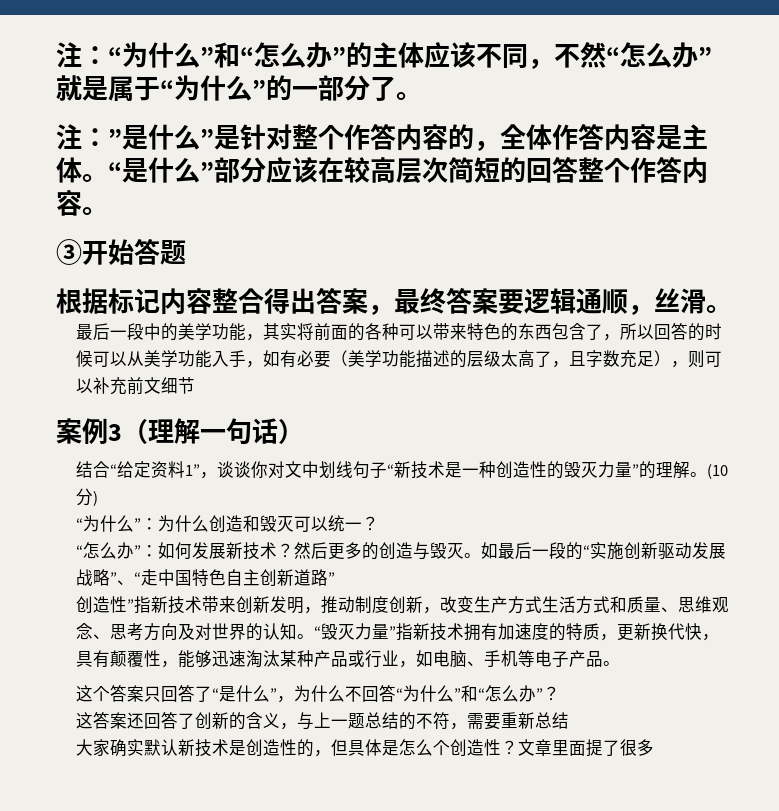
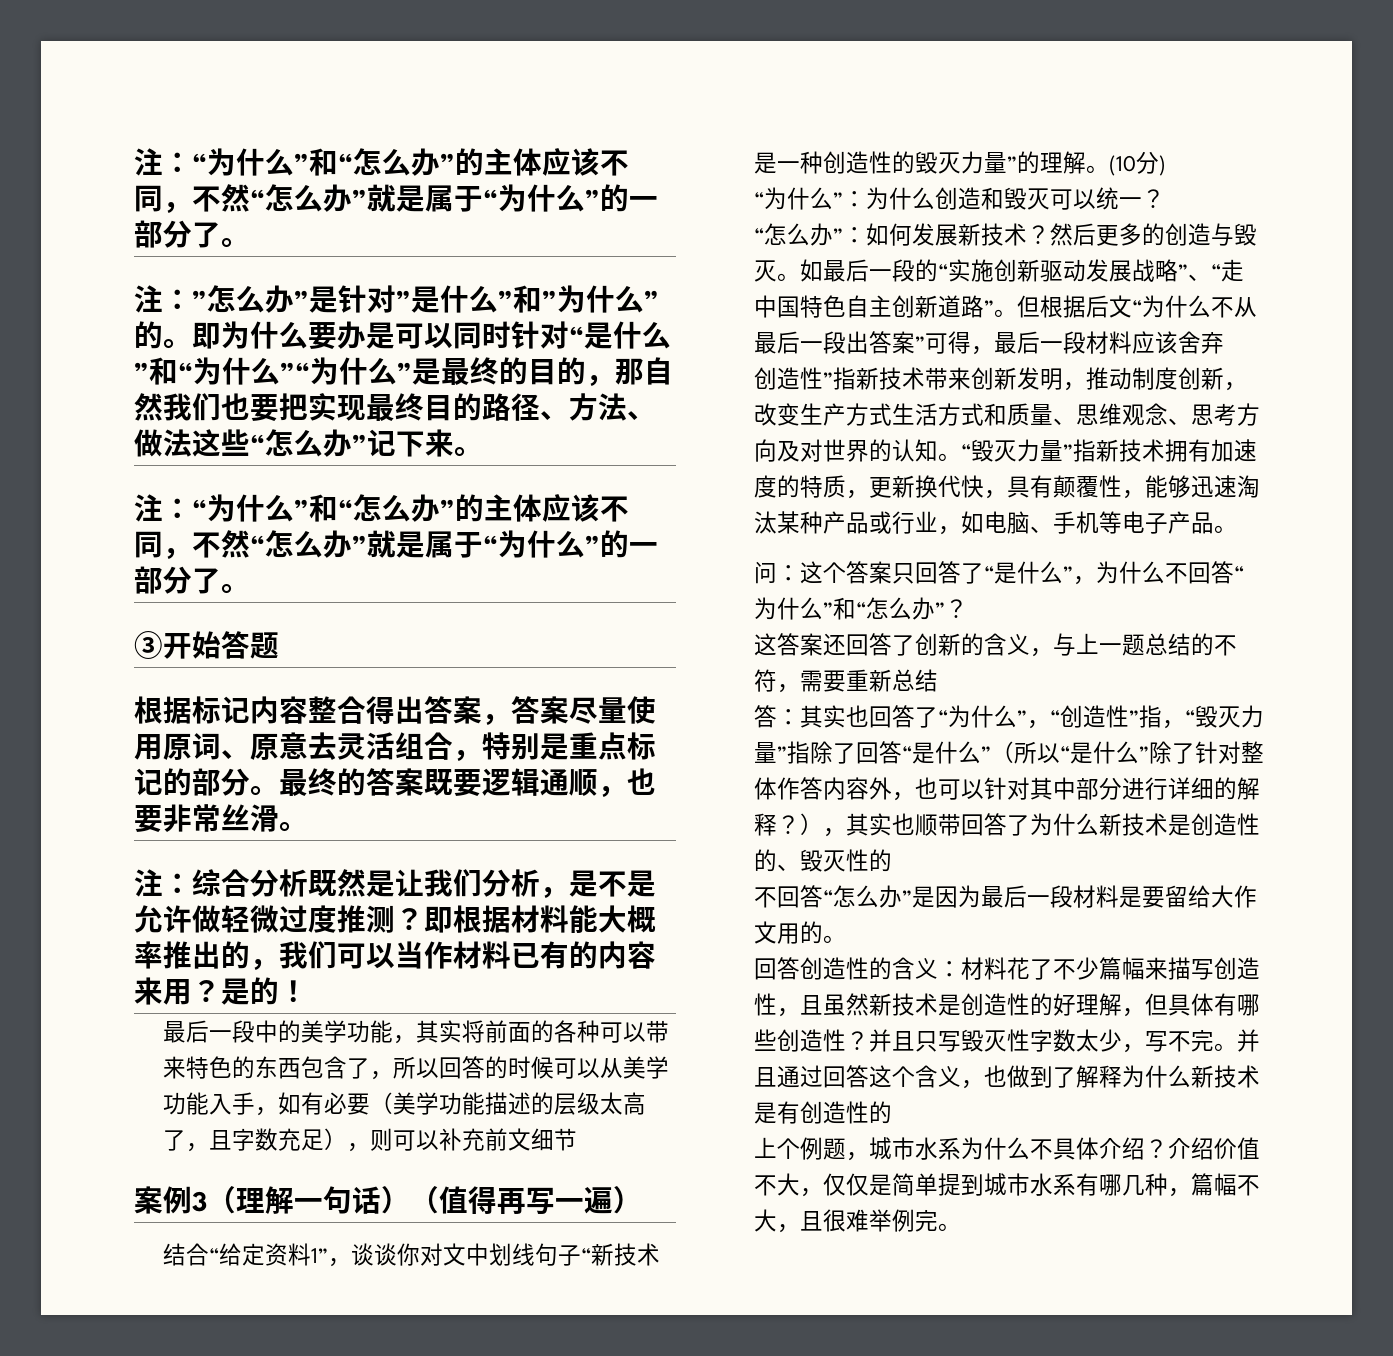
- 注：”是什么”是针对整个作答内容的，全体作答内容是主体。“是什么”部分应该在较高层次简短的回答整个作答内容。
+ 注：”怎么办”是针对”是什么”和”为什么”的。即为什么要办是可以同时针对“是什么”和“为什么”“为什么”是最终的目的，那自然我们也要把实现最终目的路径、方法、做法这些“怎么办”记下来。
+ 注：“为什么”和“怎么办”的主体应该不同，不然“怎么办”就是属于“为什么”的一部分了。
- 根据标记内容整合得出答案，最终答案要逻辑通顺，丝滑。
+ 根据标记内容整合得出答案，答案尽量使用原词、原意去灵活组合，特别是重点标记的部分。最终的答案既要逻辑通顺，也要非常丝滑。
+ 注：综合分析既然是让我们分析，是不是允许做轻微过度推测？即根据材料能大概率推出的，我们可以当作材料已有的内容来用？是的！
- 案例3（理解一句话）
+ 案例3（理解一句话）（值得再写一遍）
- 如最后一段的“实施创新驱动发展战略”、“走中国特色自主创新道路”
+ 如最后一段的“实施创新驱动发展战略”、“走中国特色自主创新道路”。但根据后文“为什么不从最后一段出答案”可得，最后一段材料应该舍弃
- 这个答案只回答了“是什么”，为什么不回答“为什么”和“怎么办”？
+ 问：这个答案只回答了“是什么”，为什么不回答“为什么”和“怎么办”？
- 大家确实默认新技术是创造性的，但具体是怎么个创造性？文章里面提了很多
+ 答：其实也回答了“为什么”，“创造性”指，“毁灭力量”指除了回答“是什么”（所以“是什么”除了针对整体作答内容外，也可以针对其中部分进行详细的解释？），其实也顺带回答了为什么新技术是创造性的、毁灭性的
+ 不回答“怎么办”是因为最后一段材料是要留给大作文用的。
+ 回答创造性的含义：材料花了不少篇幅来描写创造性，且虽然新技术是创造性的好理解，但具体有哪些创造性？并且只写毁灭性字数太少，写不完。并且通过回答这个含义，也做到了解释为什么新技术是有创造性的
+ 上个例题，城市水系为什么不具体介绍？介绍价值不大，仅仅是简单提到城市水系有哪几种，篇幅不大，且很难举例完。

